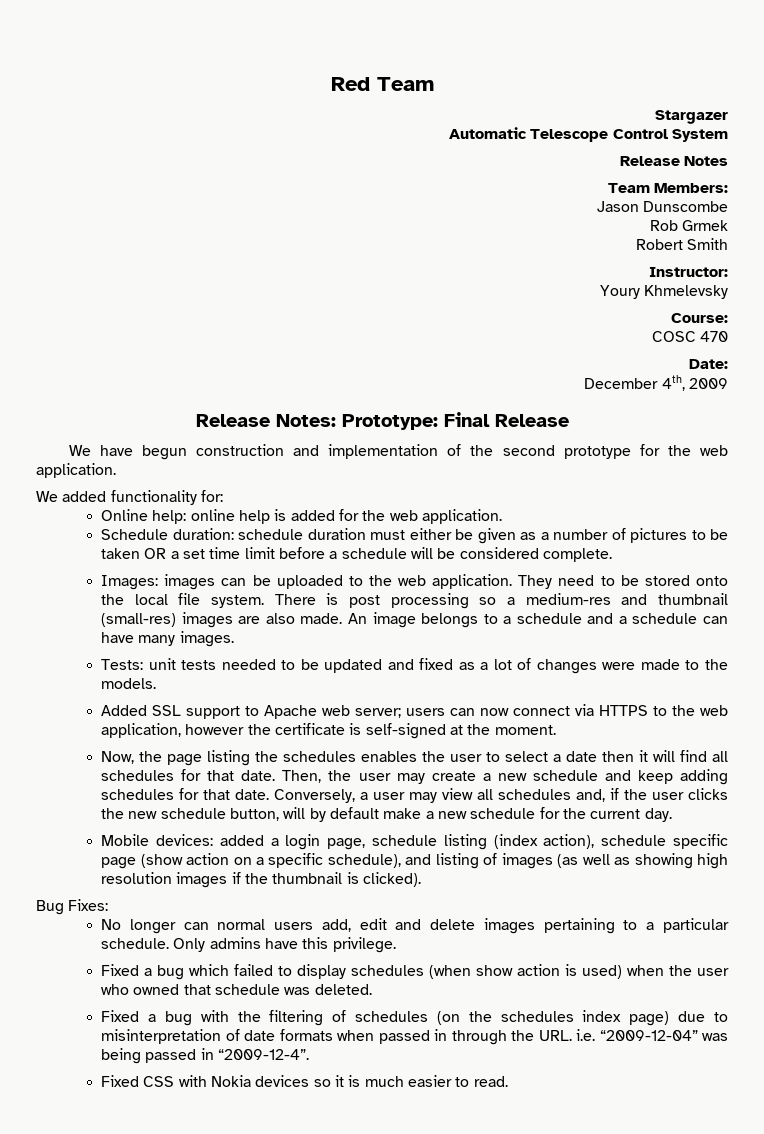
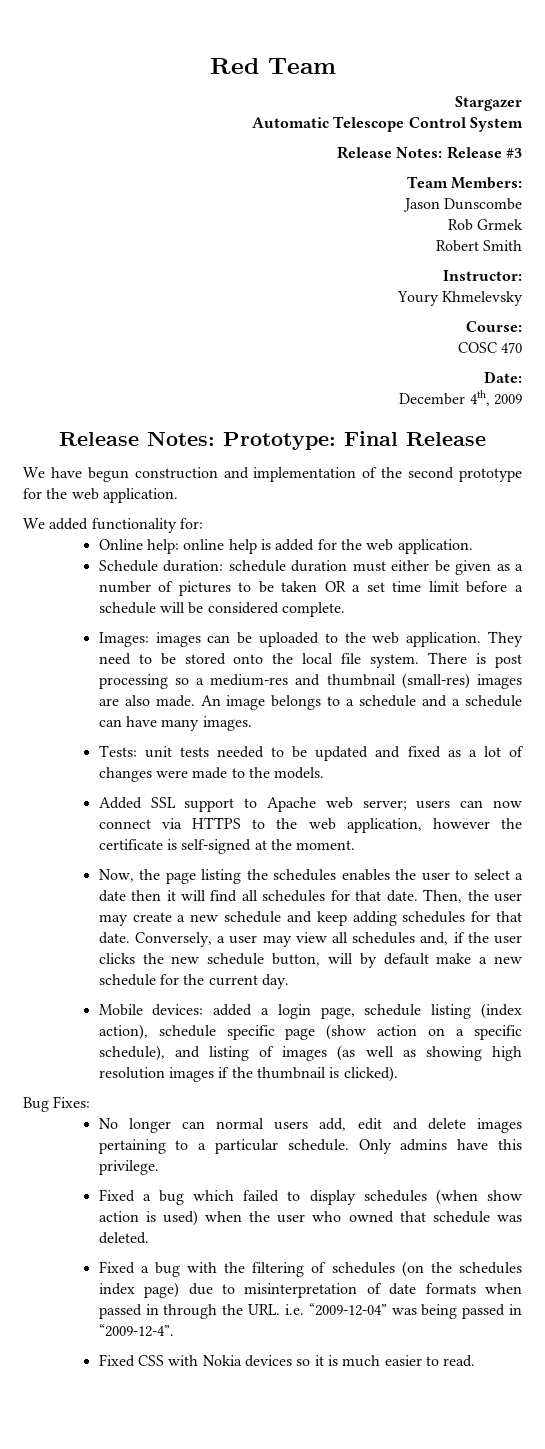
- Release Notes
+ Release Notes: Release #3

